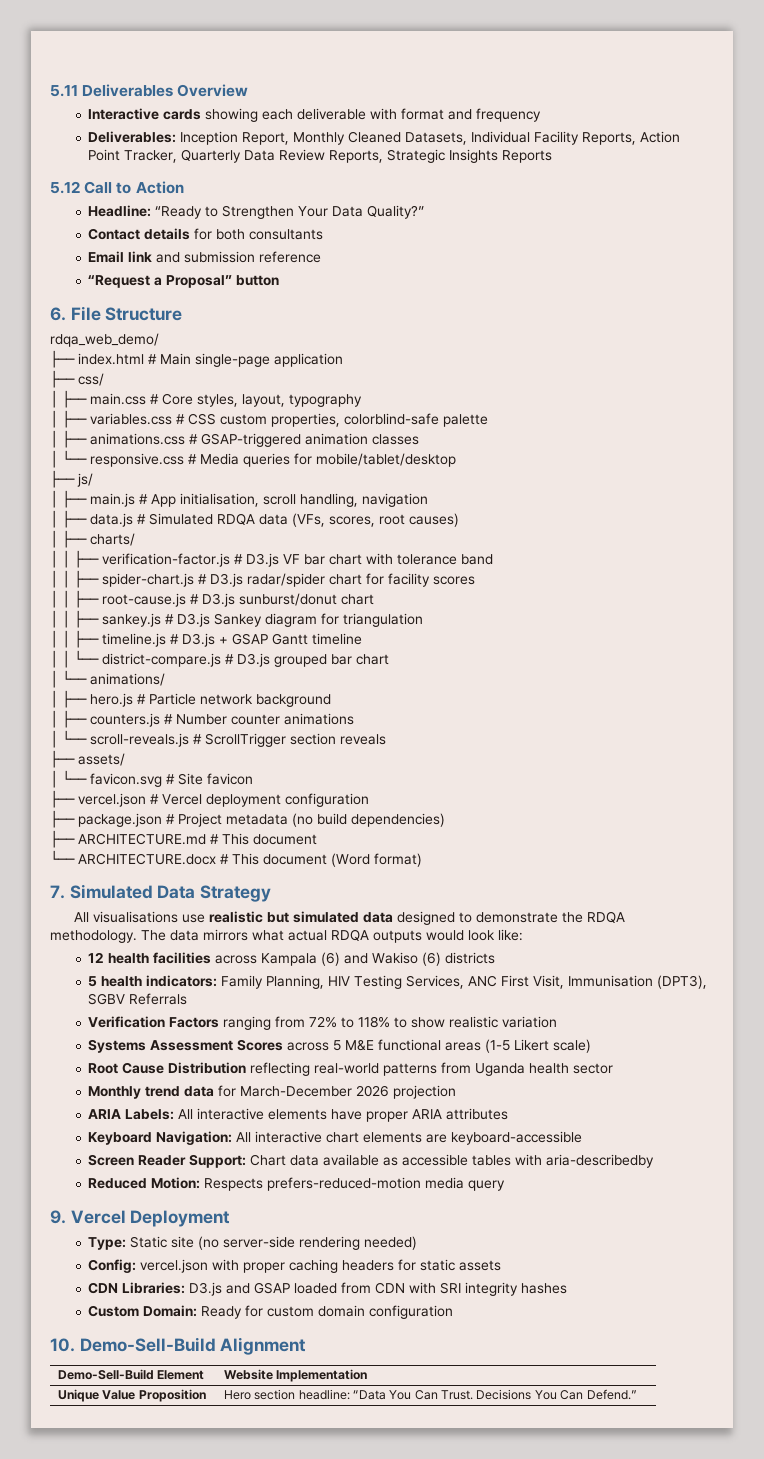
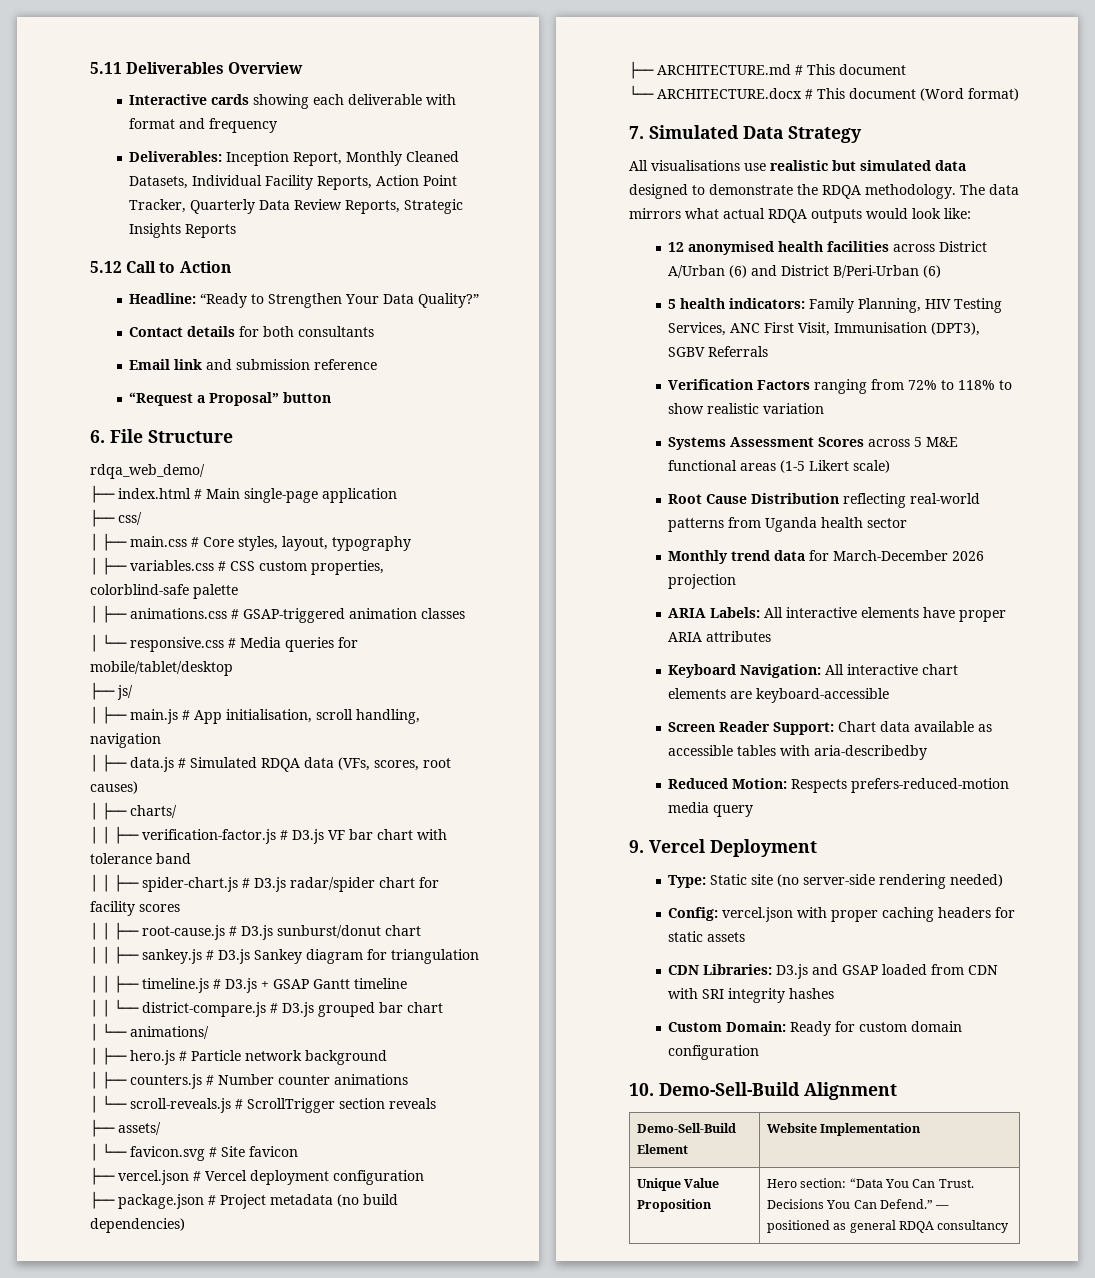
- 12 health facilities across Kampala (6) and Wakiso (6) districts
+ 12 anonymised health facilities across District A/Urban (6) and District B/Peri-Urban (6)
- Unique Value Proposition | Hero section headline: “Data You Can Trust. Decisions You Can Defend.”
+ Unique Value Proposition | Hero section: “Data You Can Trust. Decisions You Can Defend.” — positioned as general RDQA consultancy

